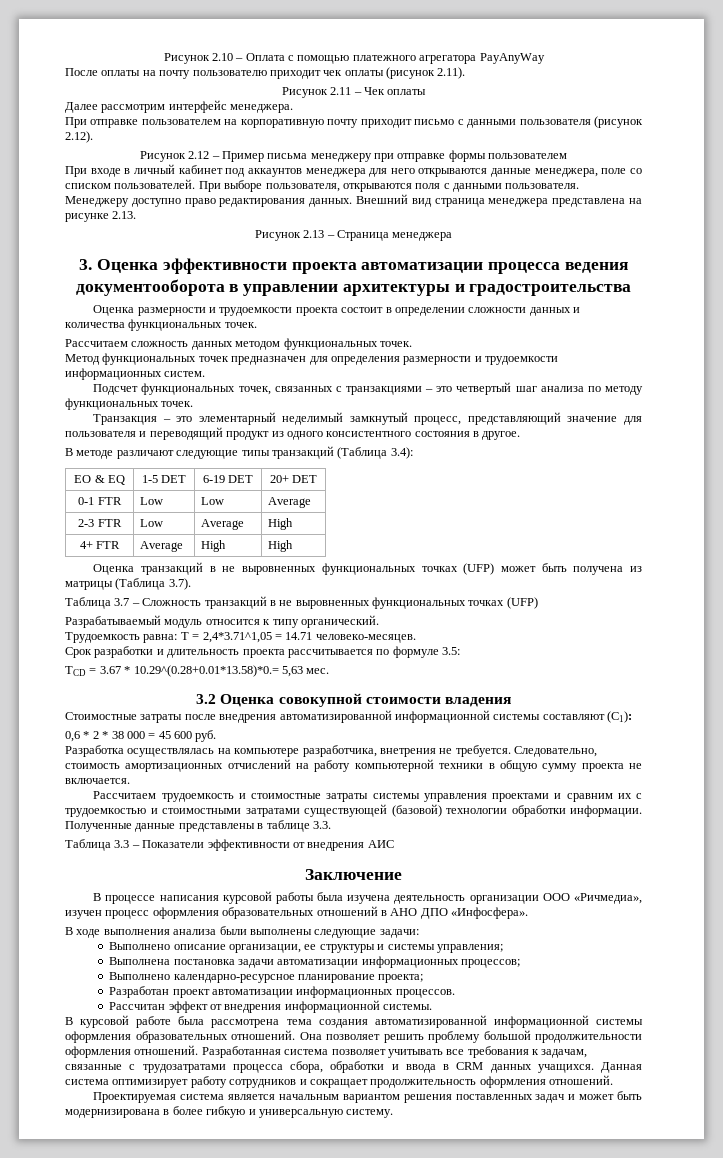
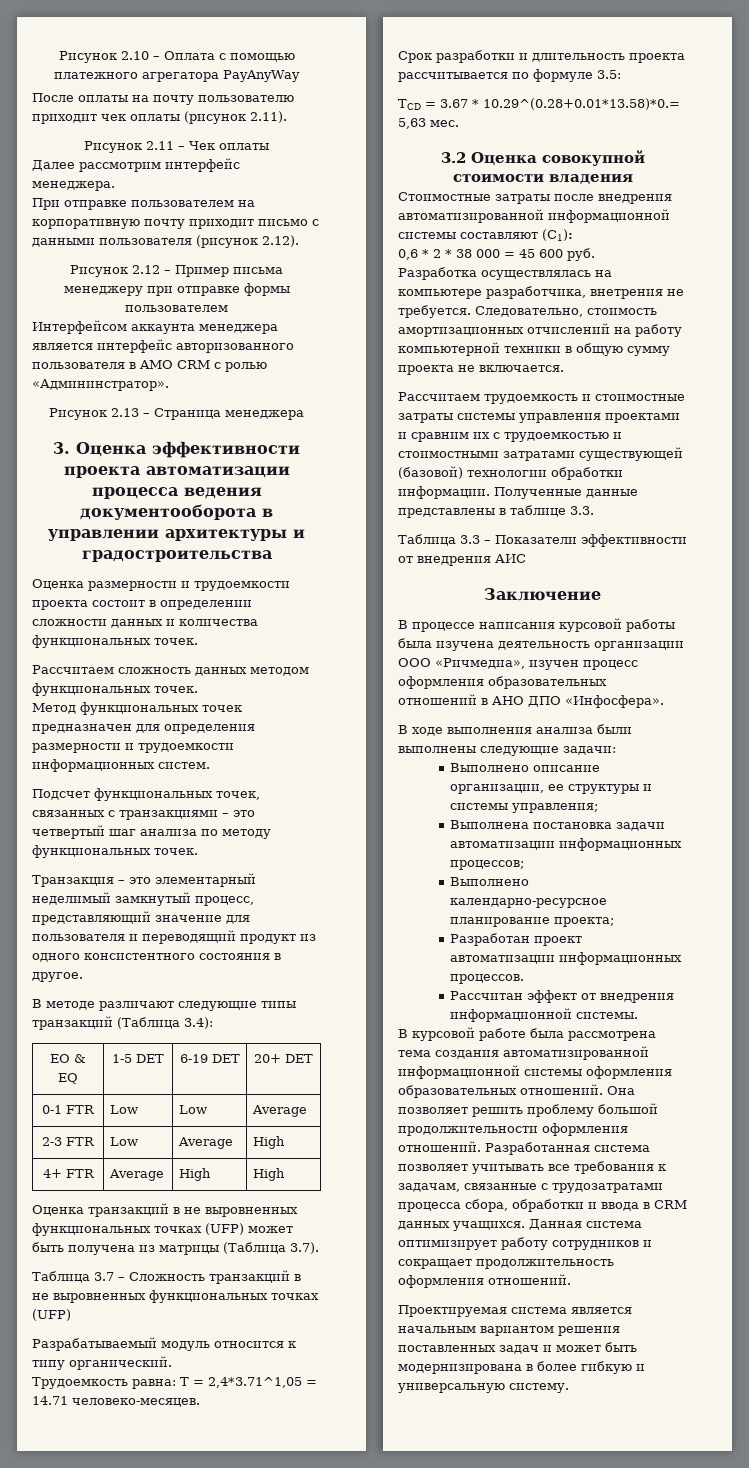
- При входе в личный кабинет под аккаунтов менеджера для него открываются данные менеджера, поле со списком пользователей. При выборе пользователя, открываются поля с данными пользователя. Менеджеру доступно право редактирования данных. Внешний вид страница менеджера представлена на рисунке 2.13.
+ Интерфейсом аккаунта менеджера является интерфейс авторизованного пользователя в AMO CRM с ролью «Админинстратор».

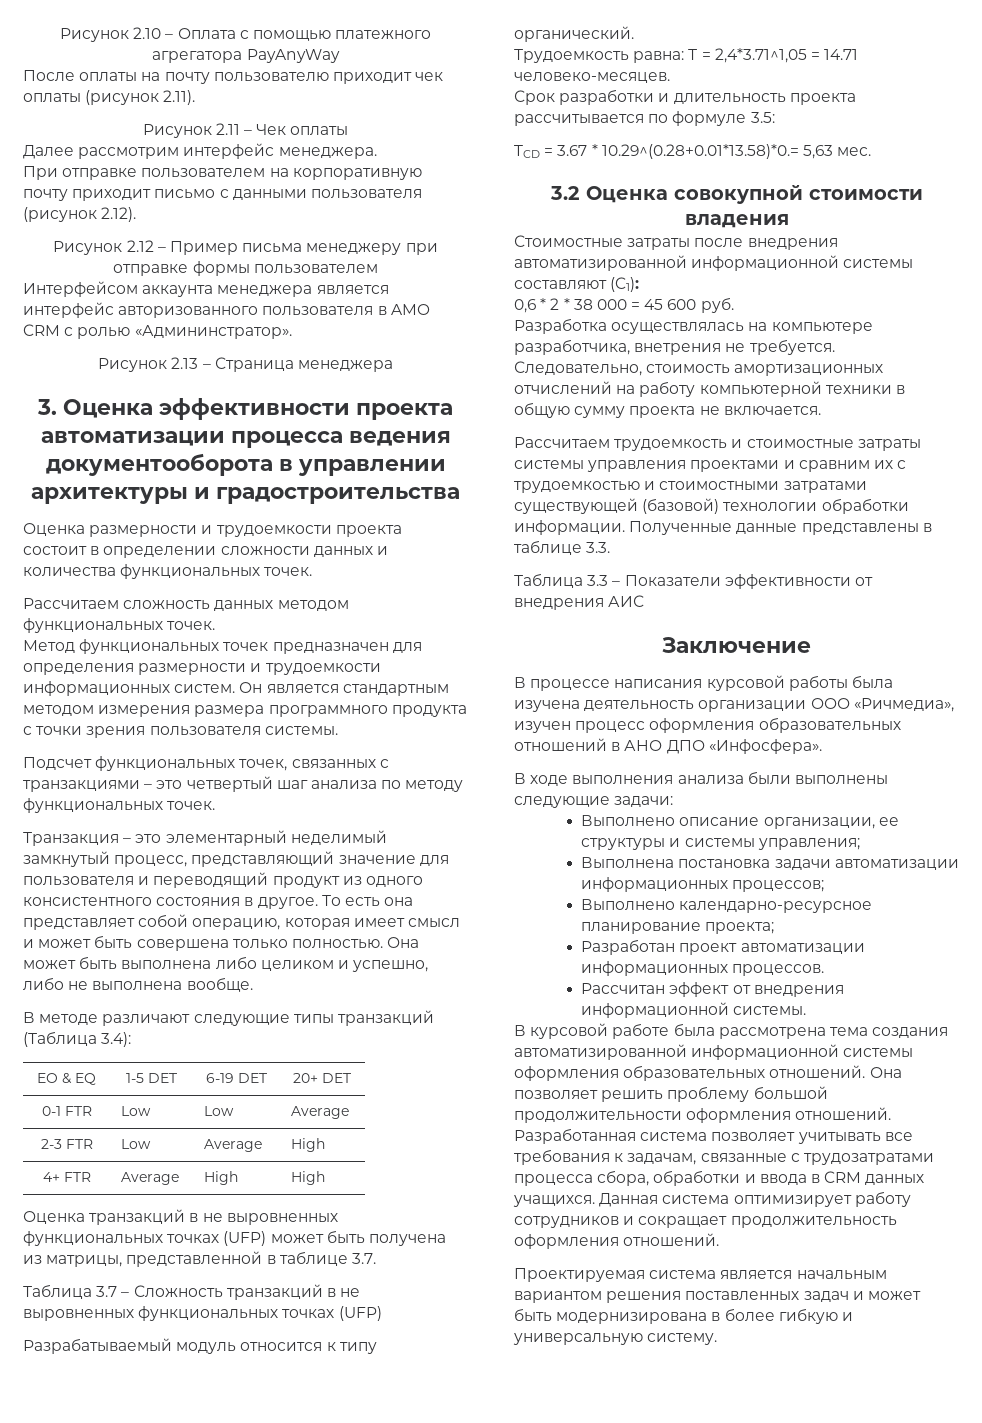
+ Он является стандартным методом измерения размера программного продукта с точки зрения пользователя системы.
+ То есть она представляет собой операцию, которая имеет смысл и может быть совершена только полностью. Она может быть выполнена либо целиком и успешно, либо не выполнена вообще.
- Оценка транзакций в не выровненных функциональных точках (UFP) может быть получена из матрицы (Таблица 3.7).
+ Оценка транзакций в не выровненных функциональных точках (UFP) может быть получена из матрицы, представленной в таблице 3.7.

